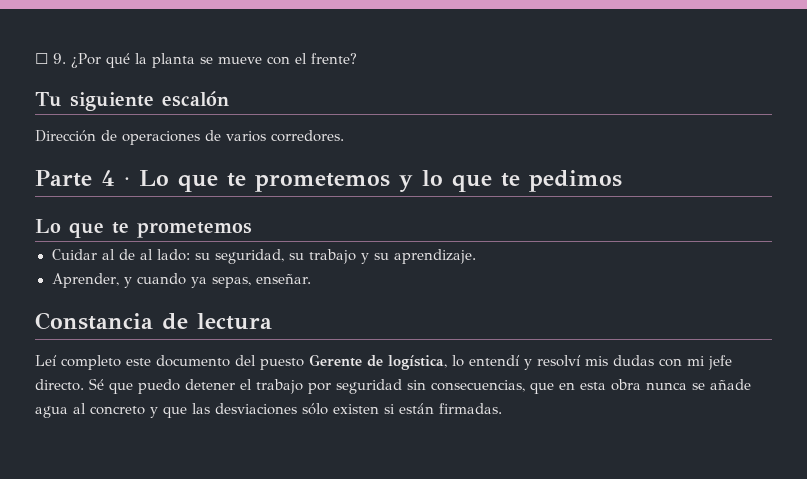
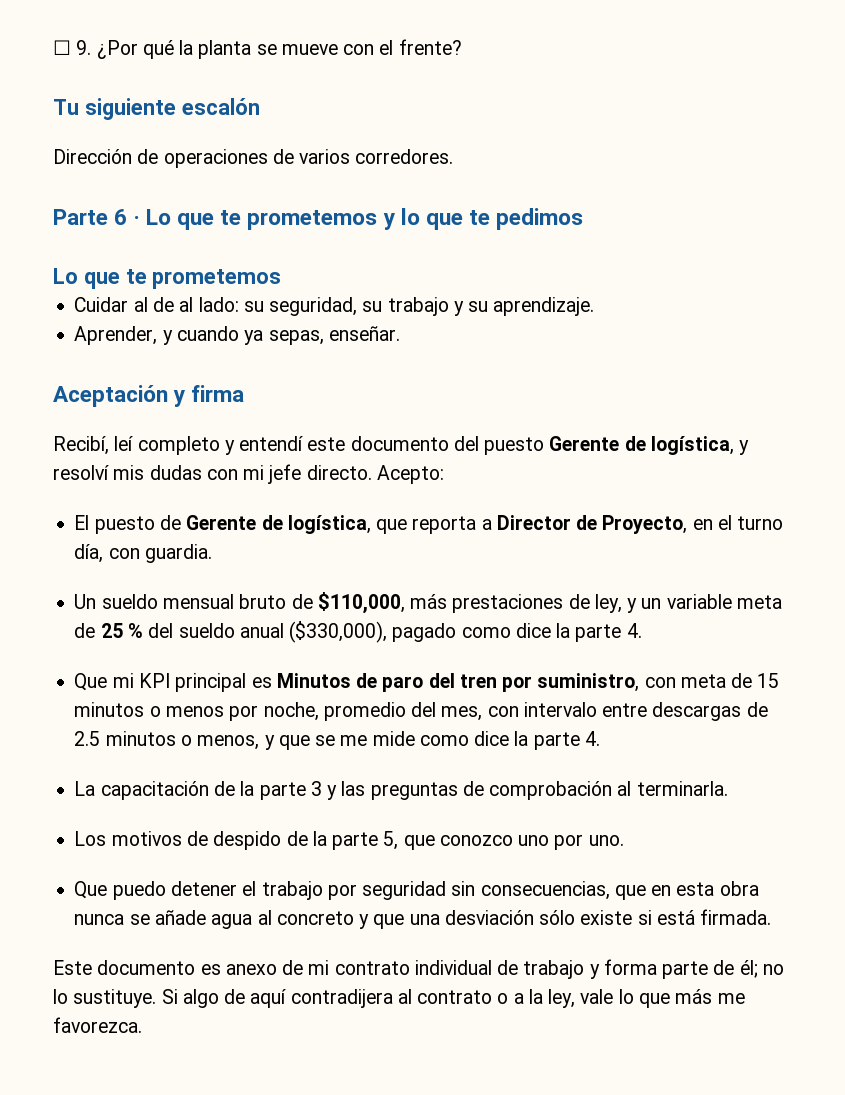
- Parte 4 · Lo que te prometemos y lo que te pedimos
+ Parte 6 · Lo que te prometemos y lo que te pedimos
- Constancia de lectura
- Leí completo este documento del puesto Gerente de logística, lo entendí y resolví mis dudas con mi jefe directo.
+ Aceptación y firma
+ Recibí, leí completo y entendí este documento del puesto Gerente de logística, y resolví mis dudas con mi jefe directo.
- Sé que puedo detener el trabajo por seguridad sin consecuencias, que en esta obra nunca se añade agua al concreto y que las desviaciones sólo existen si están firmadas.
+ Acepto:
+ El puesto de Gerente de logística, que reporta a Director de Proyecto, en el turno día, con guardia.
+ Un sueldo mensual bruto de $110,000, más prestaciones de ley, y un variable meta de 25 % del sueldo anual ($330,000), pagado como dice la parte 4.
+ Que mi KPI principal es Minutos de paro del tren por suministro, con meta de 15 minutos o menos por noche, promedio del mes, con intervalo entre descargas de 2.5 minutos o menos, y que se me mide como dice la parte 4.
+ La capacitación de la parte 3 y las preguntas de comprobación al terminarla.
+ Los motivos de despido de la parte 5, que conozco uno por uno.
+ Que puedo detener el trabajo por seguridad sin consecuencias, que en esta obra nunca se añade agua al concreto y que una desviación sólo existe si está firmada.
+ Este documento es anexo de mi contrato individual de trabajo y forma parte de él; no lo sustituye. Si algo de aquí contradijera al contrato o a la ley, vale lo que más me favorezca.

